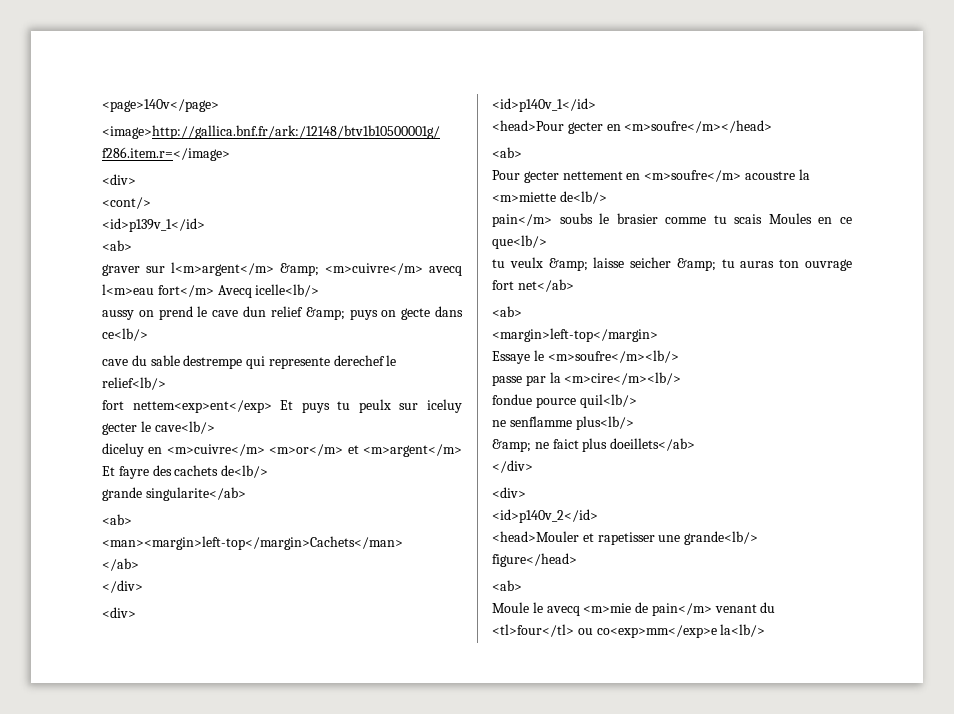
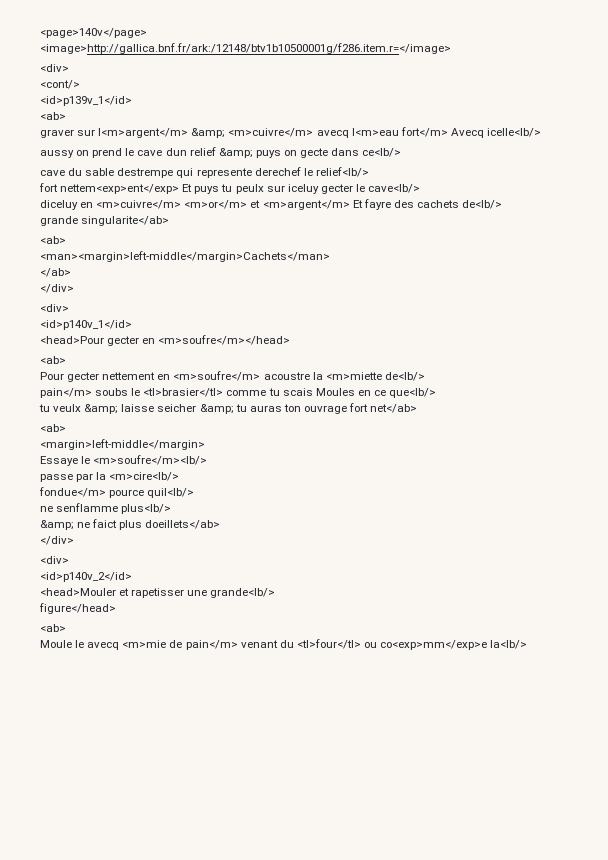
- <man><margin>left-top</margin>Cachets</man>
+ <man><margin>left-middle</margin>Cachets</man>
- pain</m> soubs le brasier comme tu scais Moules en ce que<lb/>
+ pain</m> soubs le <tl>brasier</tl> comme tu scais Moules en ce que<lb/>
- <margin>left-top</margin>
+ <margin>left-middle</margin>
- passe par la <m>cire</m><lb/>
- fondue pource quil<lb/>
+ passe par la <m>cire<lb/>
+ fondue</m> pource quil<lb/>

